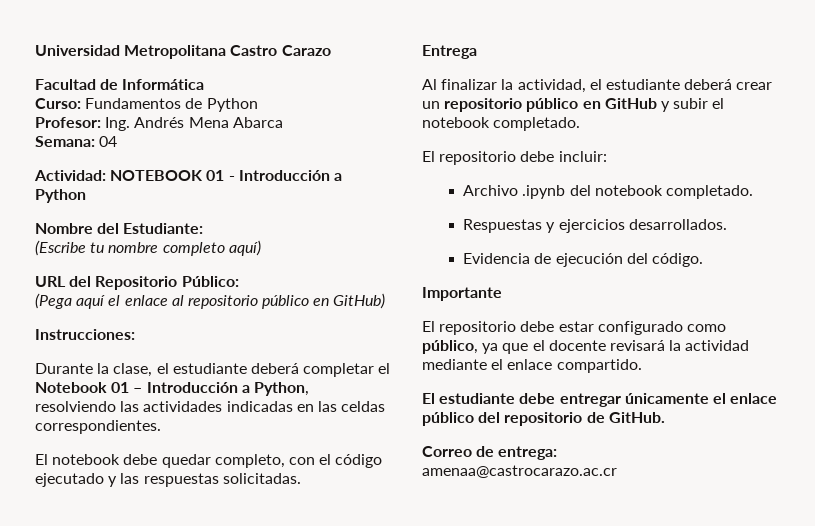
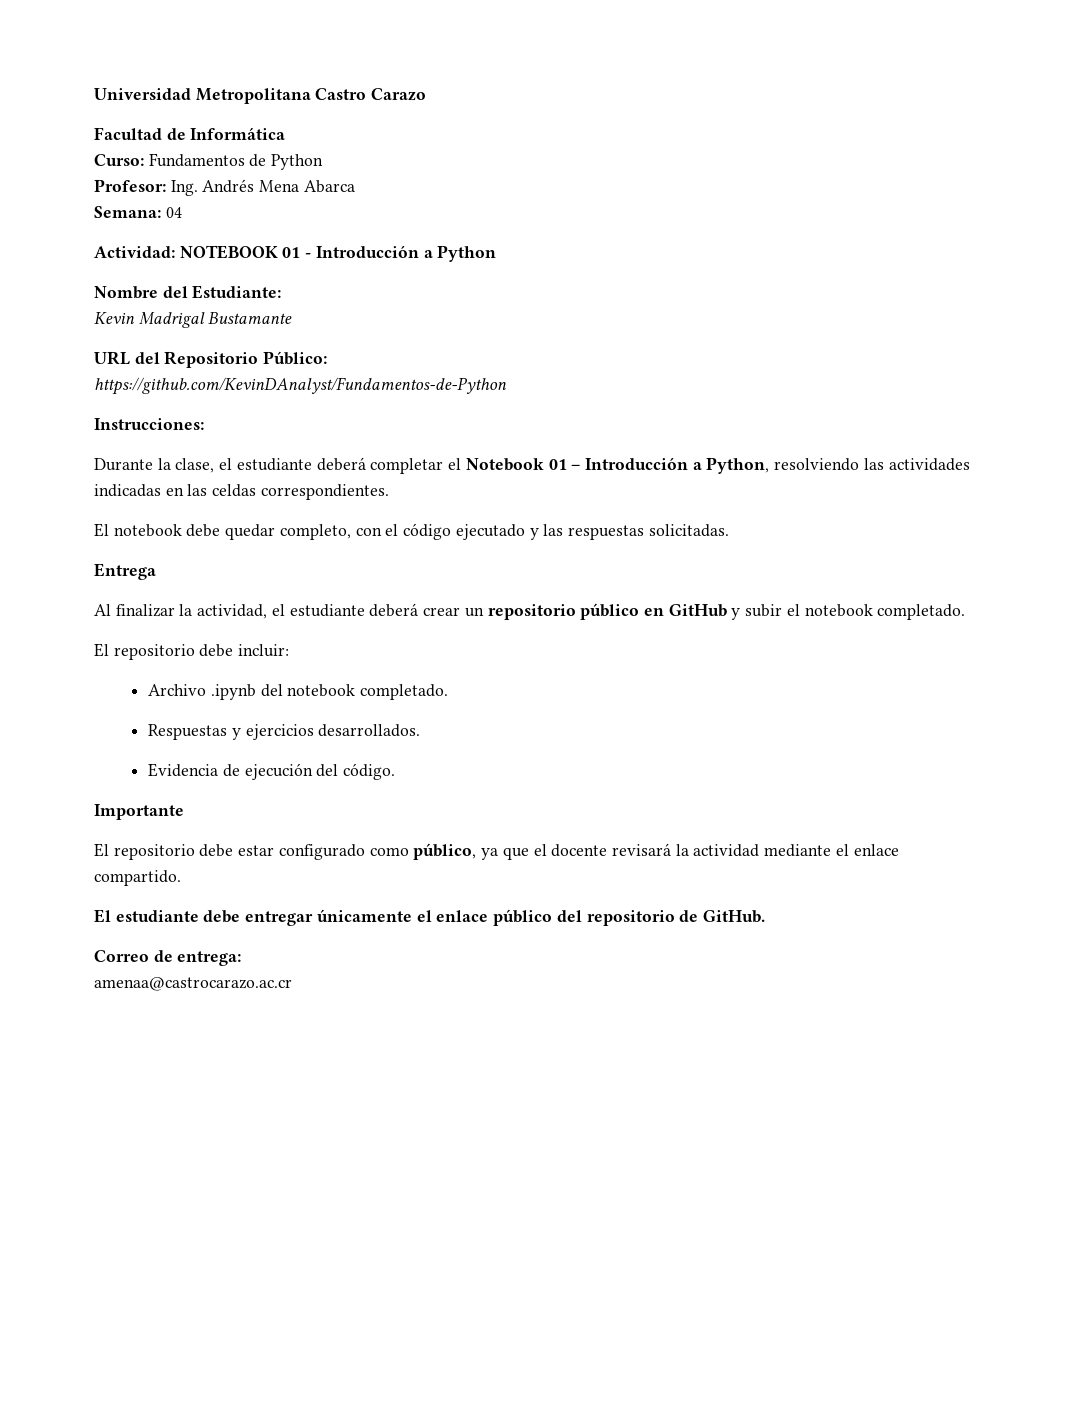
- (Escribe tu nombre completo aquí)
+ Kevin Madrigal Bustamante
- (Pega aquí el enlace al repositorio público en GitHub)
+ https://github.com/KevinDAnalyst/Fundamentos-de-Python

